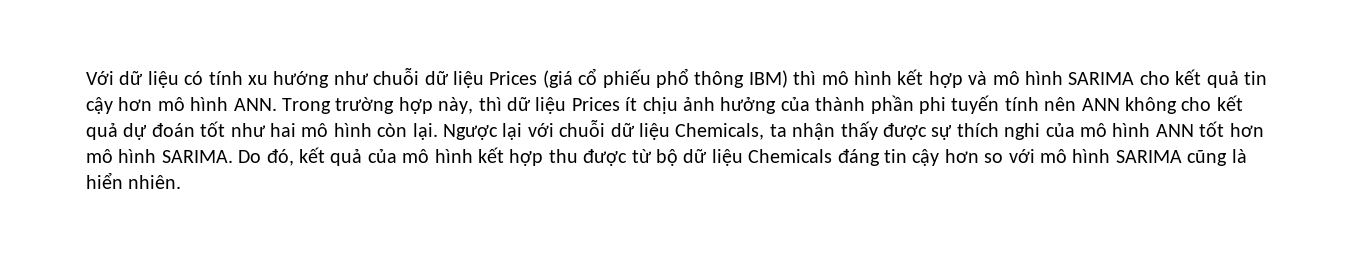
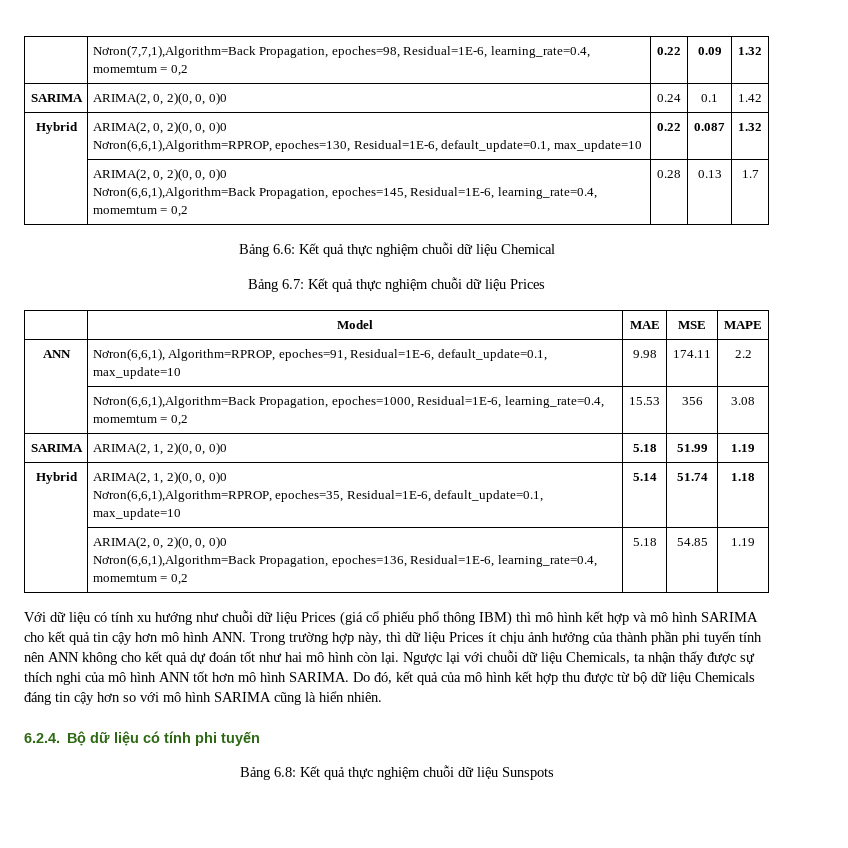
+ | Nơron(7,7,1),Algorithm=Back Propagation, epoches=98, Residual=1E-6, learning_rate=0.4, momemtum = 0,2 | 0.22 | 0.09 | 1.32
+ SARIMA | ARIMA(2, 0, 2)(0, 0, 0)0 | 0.24 | 0.1 | 1.42
+ Hybrid | ARIMA(2, 0, 2)(0, 0, 0)0
+ Nơron(6,6,1),Algorithm=RPROP, epoches=130, Residual=1E-6, default_update=0.1, max_update=10 | 0.22 | 0.087 | 1.32
+ | ARIMA(2, 0, 2)(0, 0, 0)0
+ Nơron(6,6,1),Algorithm=Back Propagation, epoches=145, Residual=1E-6, learning_rate=0.4, momemtum = 0,2 | 0.28 | 0.13 | 1.7
+ Bảng 6.6: Kết quả thực nghiệm chuỗi dữ liệu Chemical
+ Bảng 6.7: Kết quả thực nghiệm chuỗi dữ liệu Prices
+ | Model | MAE | MSE | MAPE
+ ANN | Nơron(6,6,1), Algorithm=RPROP, epoches=91, Residual=1E-6, default_update=0.1, max_update=10 | 9.98 | 174.11 | 2.2
+ | Nơron(6,6,1),Algorithm=Back Propagation, epoches=1000, Residual=1E-6, learning_rate=0.4, momemtum = 0,2 | 15.53 | 356 | 3.08
+ SARIMA | ARIMA(2, 1, 2)(0, 0, 0)0 | 5.18 | 51.99 | 1.19
+ Hybrid | ARIMA(2, 1, 2)(0, 0, 0)0
+ Nơron(6,6,1),Algorithm=RPROP, epoches=35, Residual=1E-6, default_update=0.1, max_update=10 | 5.14 | 51.74 | 1.18
+ | ARIMA(2, 0, 2)(0, 0, 0)0
+ Nơron(6,6,1),Algorithm=Back Propagation, epoches=136, Residual=1E-6, learning_rate=0.4, momemtum = 0,2 | 5.18 | 54.85 | 1.19
+ 6.2.4. Bộ dữ liệu có tính phi tuyến
+ Bảng 6.8: Kết quả thực nghiệm chuỗi dữ liệu Sunspots

